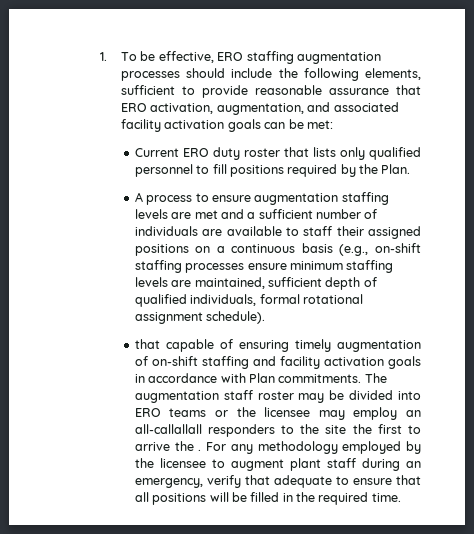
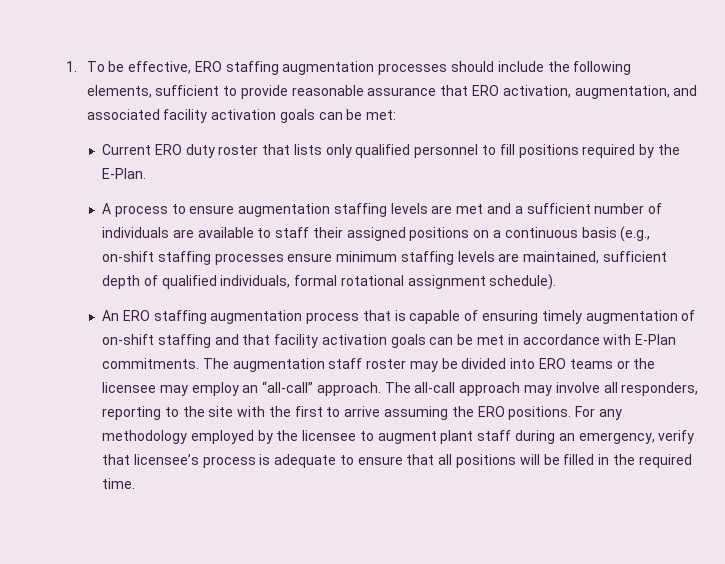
- Current ERO duty roster that lists only qualified personnel to fill positions required by the Plan.
+ Current ERO duty roster that lists only qualified personnel to fill positions required by the E-Plan.
- that capable of ensuring timely augmentation of on-shift staffing and facility activation goals in accordance with Plan commitments.
+ An ERO staffing augmentation process that is capable of ensuring timely augmentation of on-shift staffing and that facility activation goals can be met in accordance with E-Plan commitments.
- The augmentation staff roster may be divided into ERO teams or the licensee may employ an all-callallall responders to the site the first to arrive the .
+ The augmentation staff roster may be divided into ERO teams or the licensee may employ an “all-call” approach. The all-call approach may involve all responders, reporting to the site with the first to arrive assuming the ERO positions.
- For any methodology employed by the licensee to augment plant staff during an emergency, verify that adequate to ensure that all positions will be filled in the required time.
+ For any methodology employed by the licensee to augment plant staff during an emergency, verify that licensee’s process is adequate to ensure that all positions will be filled in the required time.

